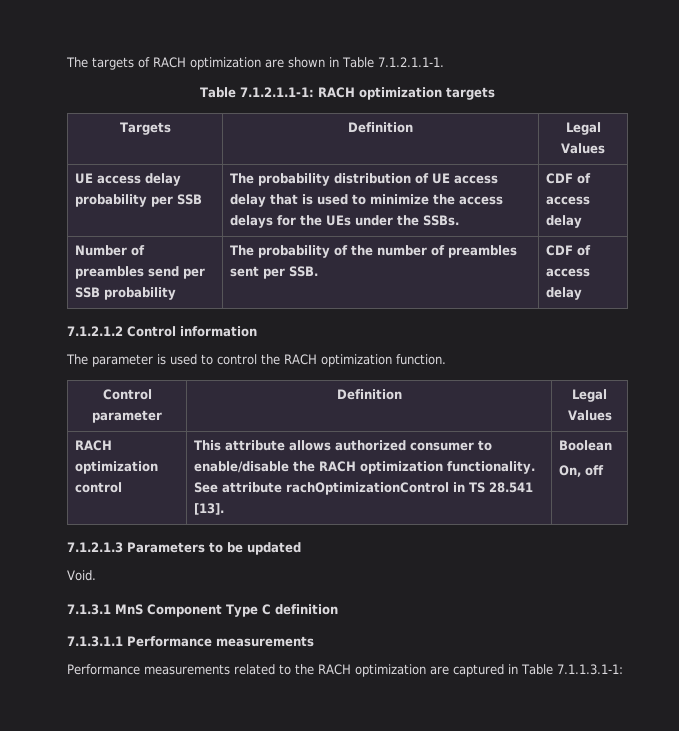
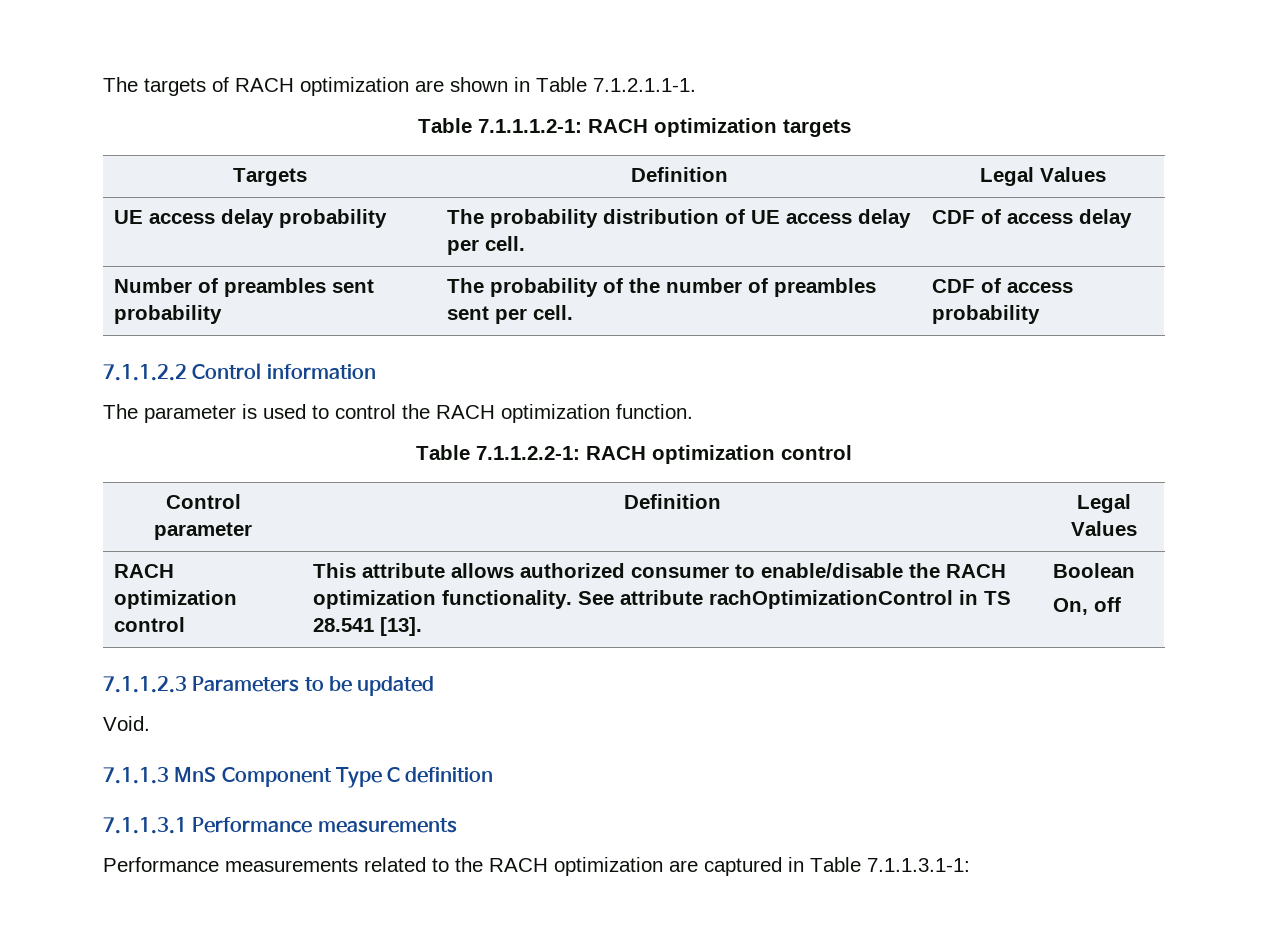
- Table 7.1.2.1.1-1: RACH optimization targets
+ Table 7.1.1.1.2-1: RACH optimization targets
- UE access delay probability per SSB | The probability distribution of UE access delay that is used to minimize the access delays for the UEs under the SSBs. | CDF of access delay
+ UE access delay probability | The probability distribution of UE access delay per cell. | CDF of access delay
- Number of preambles send per SSB probability | The probability of the number of preambles sent per SSB. | CDF of access delay
- 7.1.2.1.2 Control information
+ Number of preambles sent probability | The probability of the number of preambles sent per cell. | CDF of access probability
+ 7.1.1.2.2 Control information
+ Table 7.1.1.2.2-1: RACH optimization control
- 7.1.2.1.3 Parameters to be updated
+ 7.1.1.2.3 Parameters to be updated
- 7.1.3.1 MnS Component Type C definition
+ 7.1.1.3 MnS Component Type C definition
- 7.1.3.1.1 Performance measurements
+ 7.1.1.3.1 Performance measurements

